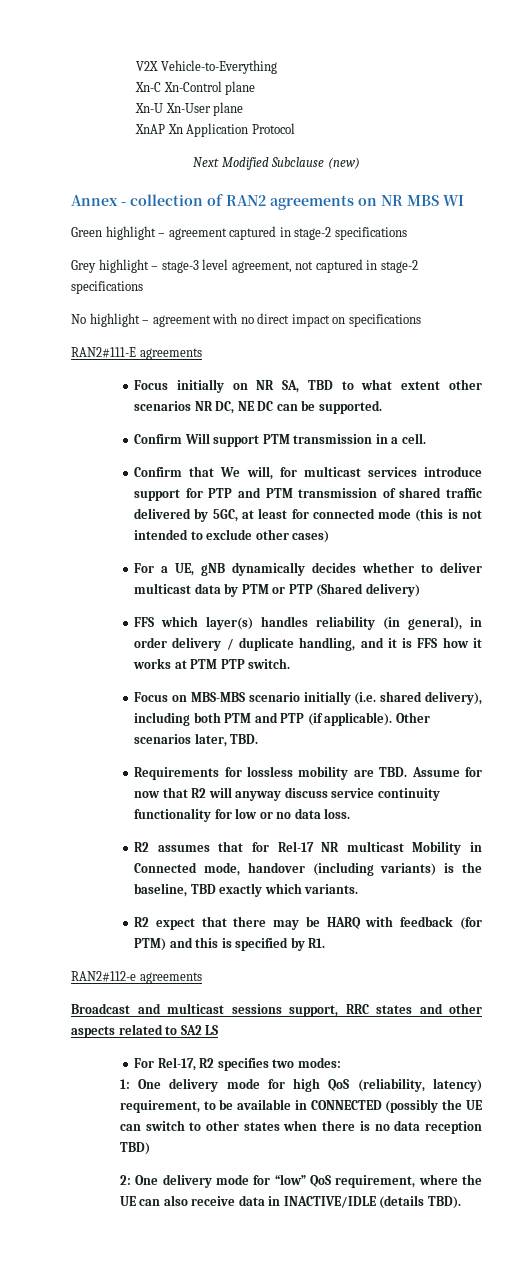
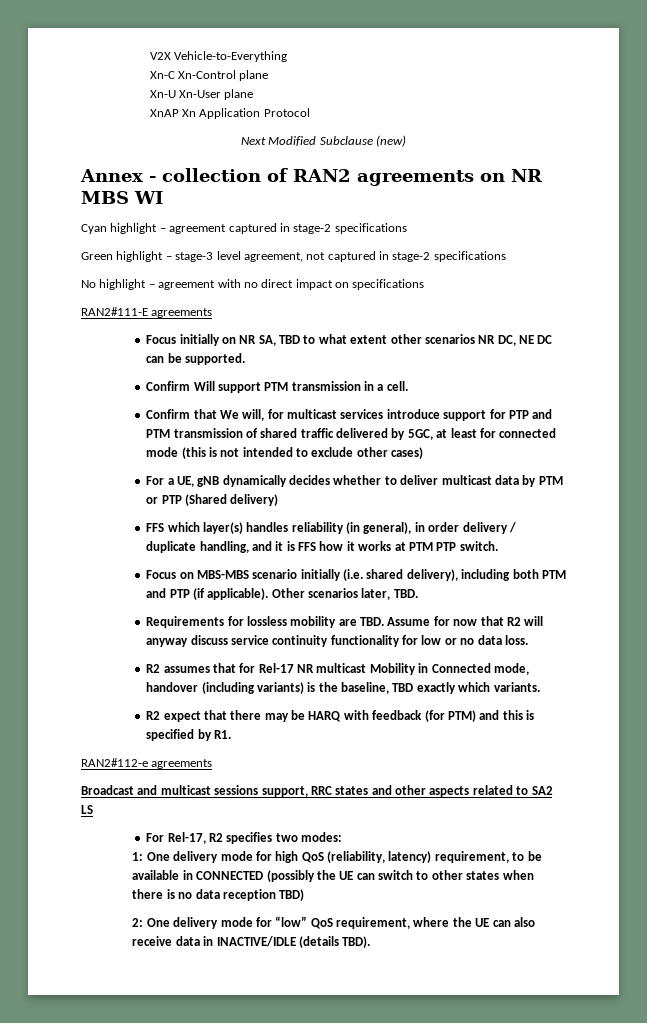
- Green highlight – agreement captured in stage-2 specifications
+ Cyan highlight – agreement captured in stage-2 specifications
- Grey highlight – stage-3 level agreement, not captured in stage-2 specifications
+ Green highlight – stage-3 level agreement, not captured in stage-2 specifications

